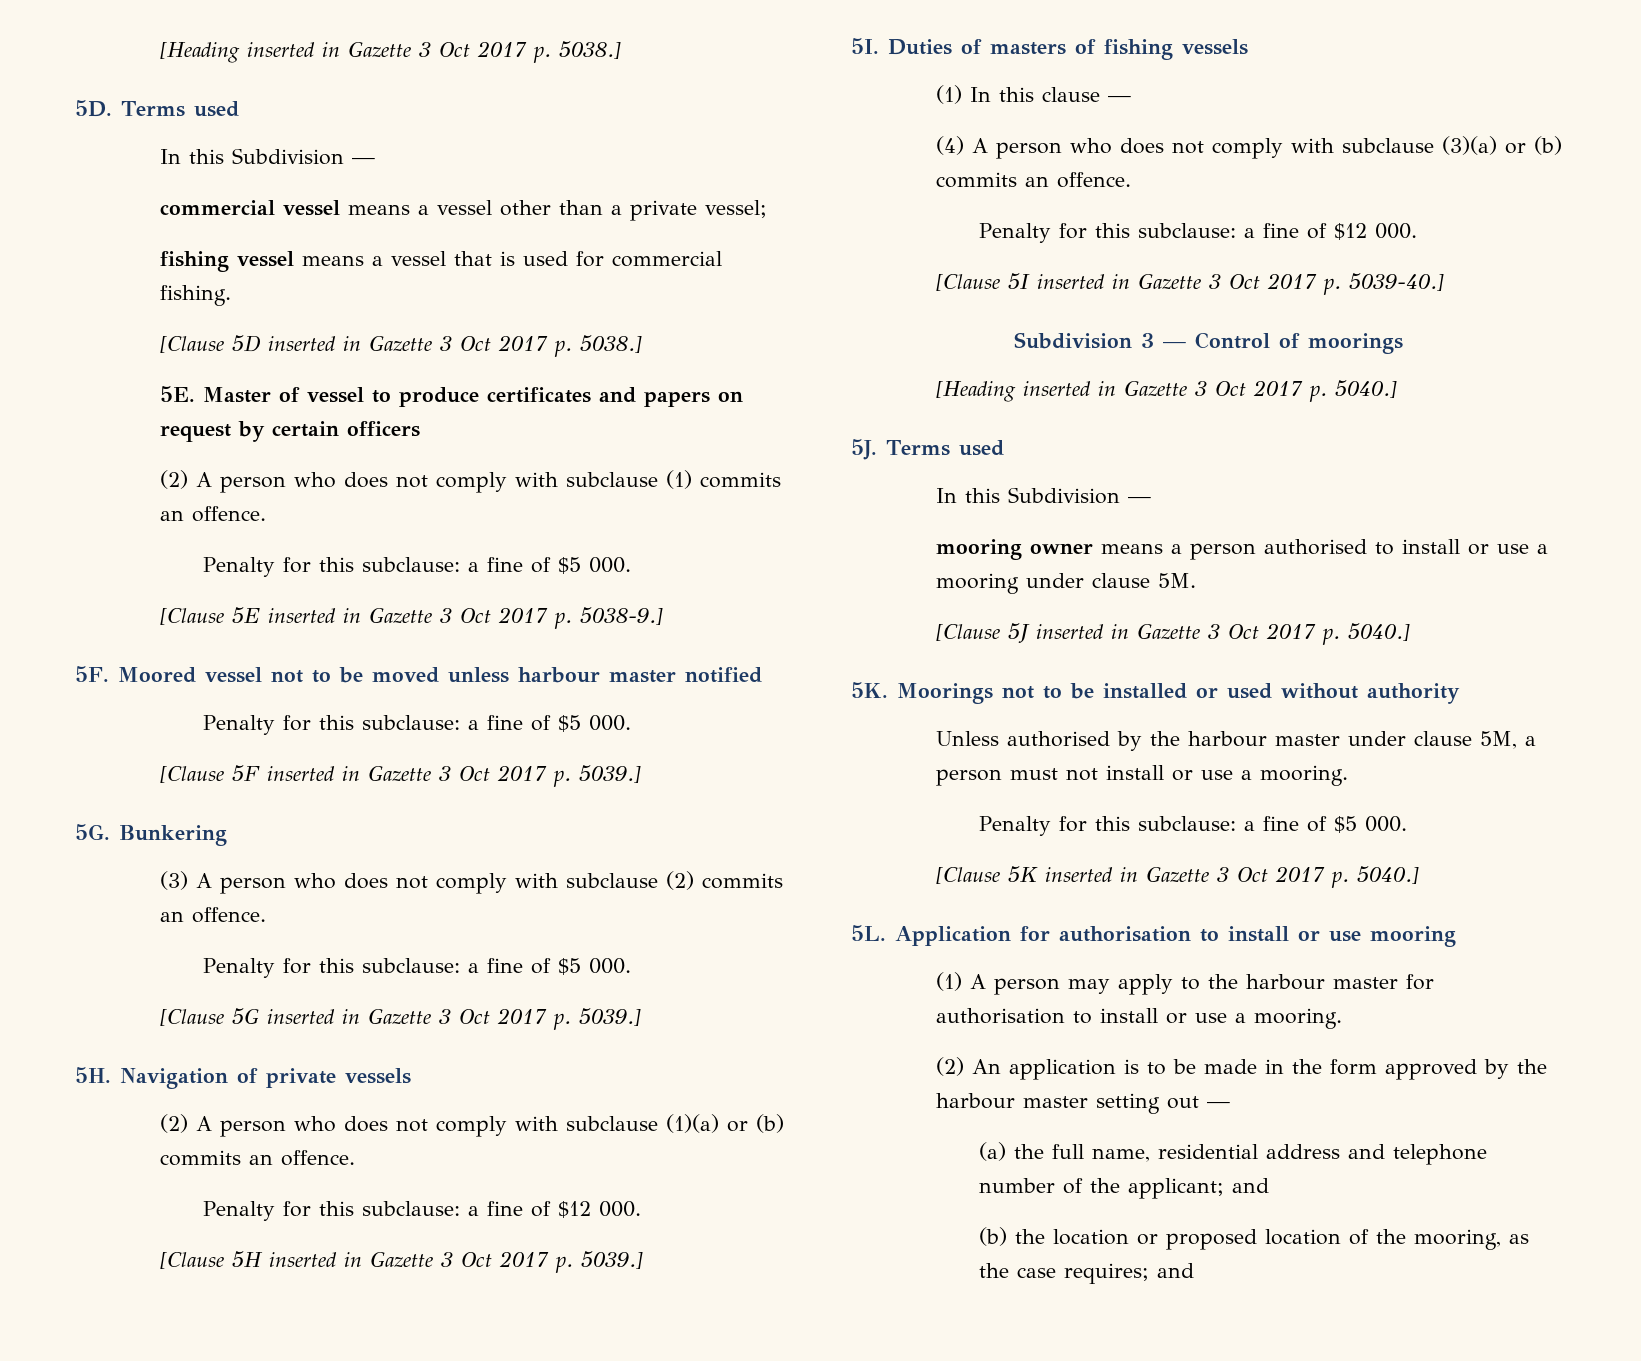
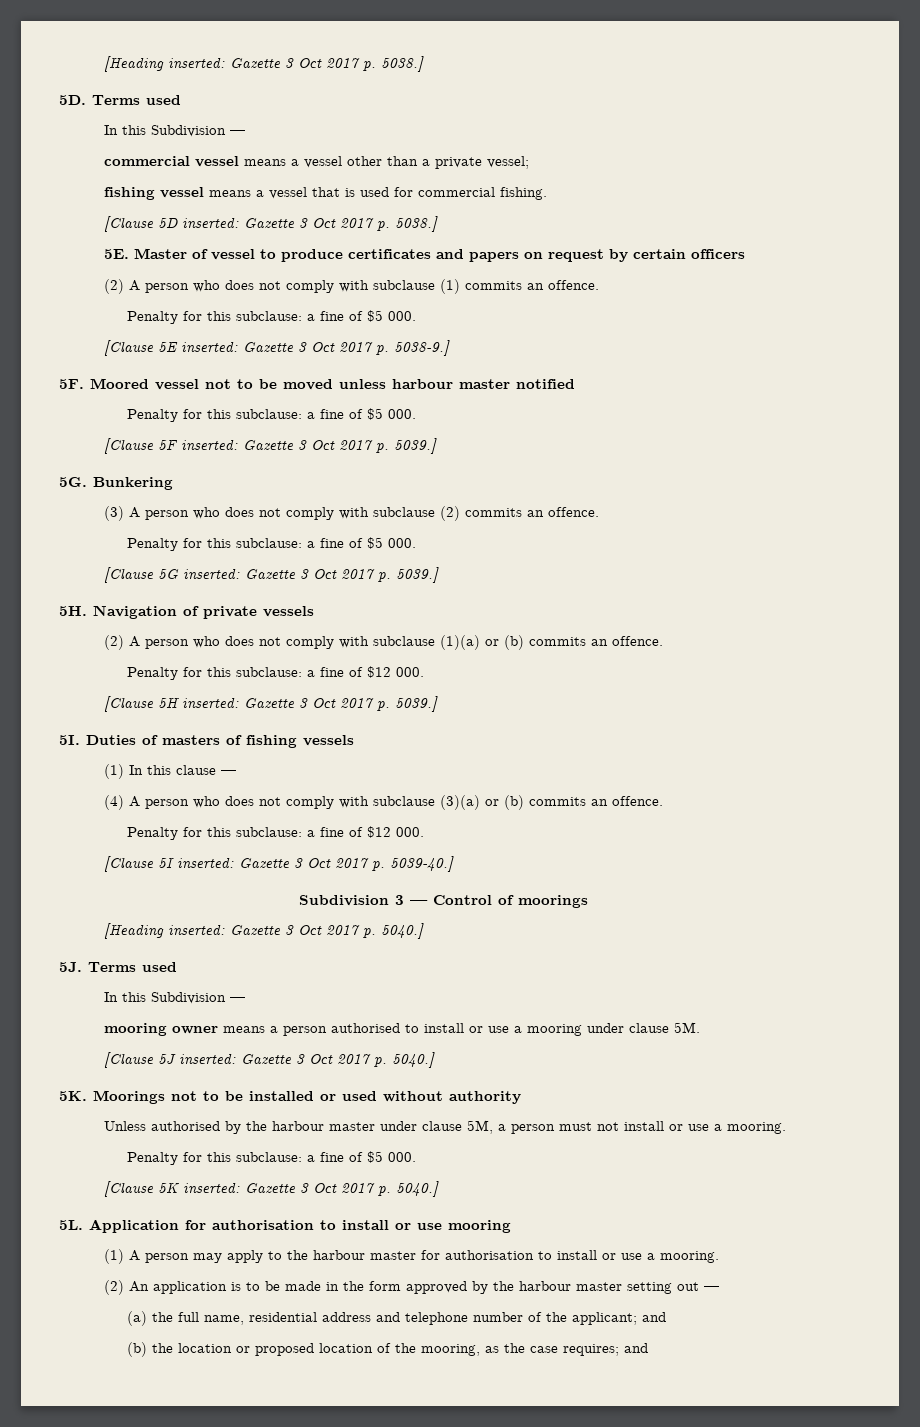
- [Heading inserted in Gazette 3 Oct 2017 p. 5038.]
+ [Heading inserted: Gazette 3 Oct 2017 p. 5038.]
- [Clause 5D inserted in Gazette 3 Oct 2017 p. 5038.]
+ [Clause 5D inserted: Gazette 3 Oct 2017 p. 5038.]
- [Clause 5E inserted in Gazette 3 Oct 2017 p. 5038-9.]
+ [Clause 5E inserted: Gazette 3 Oct 2017 p. 5038-9.]
- [Clause 5F inserted in Gazette 3 Oct 2017 p. 5039.]
+ [Clause 5F inserted: Gazette 3 Oct 2017 p. 5039.]
- [Clause 5G inserted in Gazette 3 Oct 2017 p. 5039.]
+ [Clause 5G inserted: Gazette 3 Oct 2017 p. 5039.]
- [Clause 5H inserted in Gazette 3 Oct 2017 p. 5039.]
+ [Clause 5H inserted: Gazette 3 Oct 2017 p. 5039.]
- [Clause 5I inserted in Gazette 3 Oct 2017 p. 5039-40.]
+ [Clause 5I inserted: Gazette 3 Oct 2017 p. 5039-40.]
- [Heading inserted in Gazette 3 Oct 2017 p. 5040.]
+ [Heading inserted: Gazette 3 Oct 2017 p. 5040.]
- [Clause 5J inserted in Gazette 3 Oct 2017 p. 5040.]
+ [Clause 5J inserted: Gazette 3 Oct 2017 p. 5040.]
- [Clause 5K inserted in Gazette 3 Oct 2017 p. 5040.]
+ [Clause 5K inserted: Gazette 3 Oct 2017 p. 5040.]

